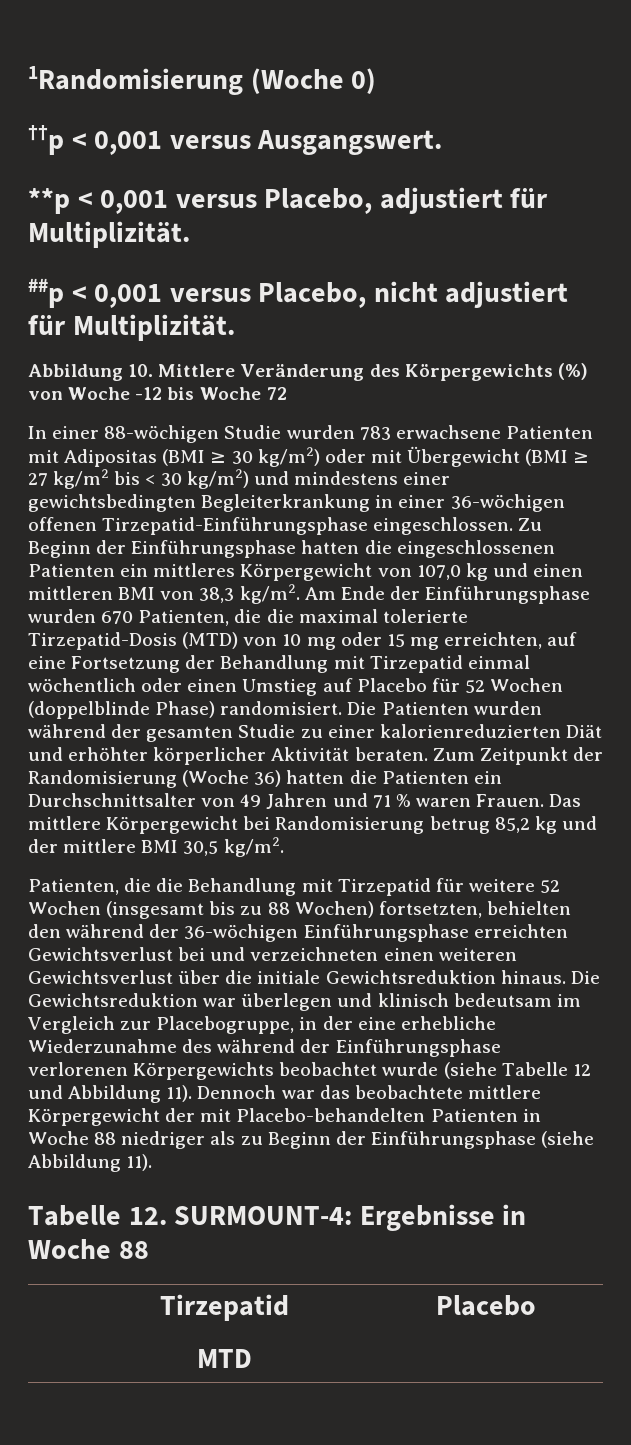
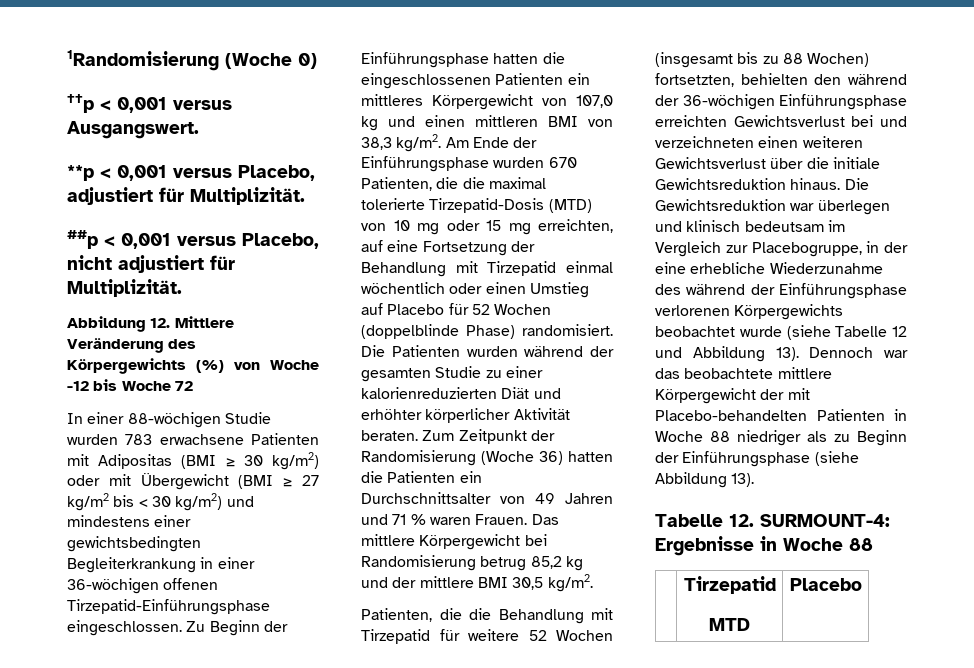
- Abbildung 10. Mittlere Veränderung des Körpergewichts (%) von Woche -12 bis Woche 72
+ Abbildung 12. Mittlere Veränderung des Körpergewichts (%) von Woche -12 bis Woche 72
- Die Gewichtsreduktion war überlegen und klinisch bedeutsam im Vergleich zur Placebogruppe, in der eine erhebliche Wiederzunahme des während der Einführungsphase verlorenen Körpergewichts beobachtet wurde (siehe Tabelle 12 und Abbildung 11).
+ Die Gewichtsreduktion war überlegen und klinisch bedeutsam im Vergleich zur Placebogruppe, in der eine erhebliche Wiederzunahme des während der Einführungsphase verlorenen Körpergewichts beobachtet wurde (siehe Tabelle 12 und Abbildung 13).
- Dennoch war das beobachtete mittlere Körpergewicht der mit Placebo-behandelten Patienten in Woche 88 niedriger als zu Beginn der Einführungsphase (siehe Abbildung 11).
+ Dennoch war das beobachtete mittlere Körpergewicht der mit Placebo-behandelten Patienten in Woche 88 niedriger als zu Beginn der Einführungsphase (siehe Abbildung 13).

